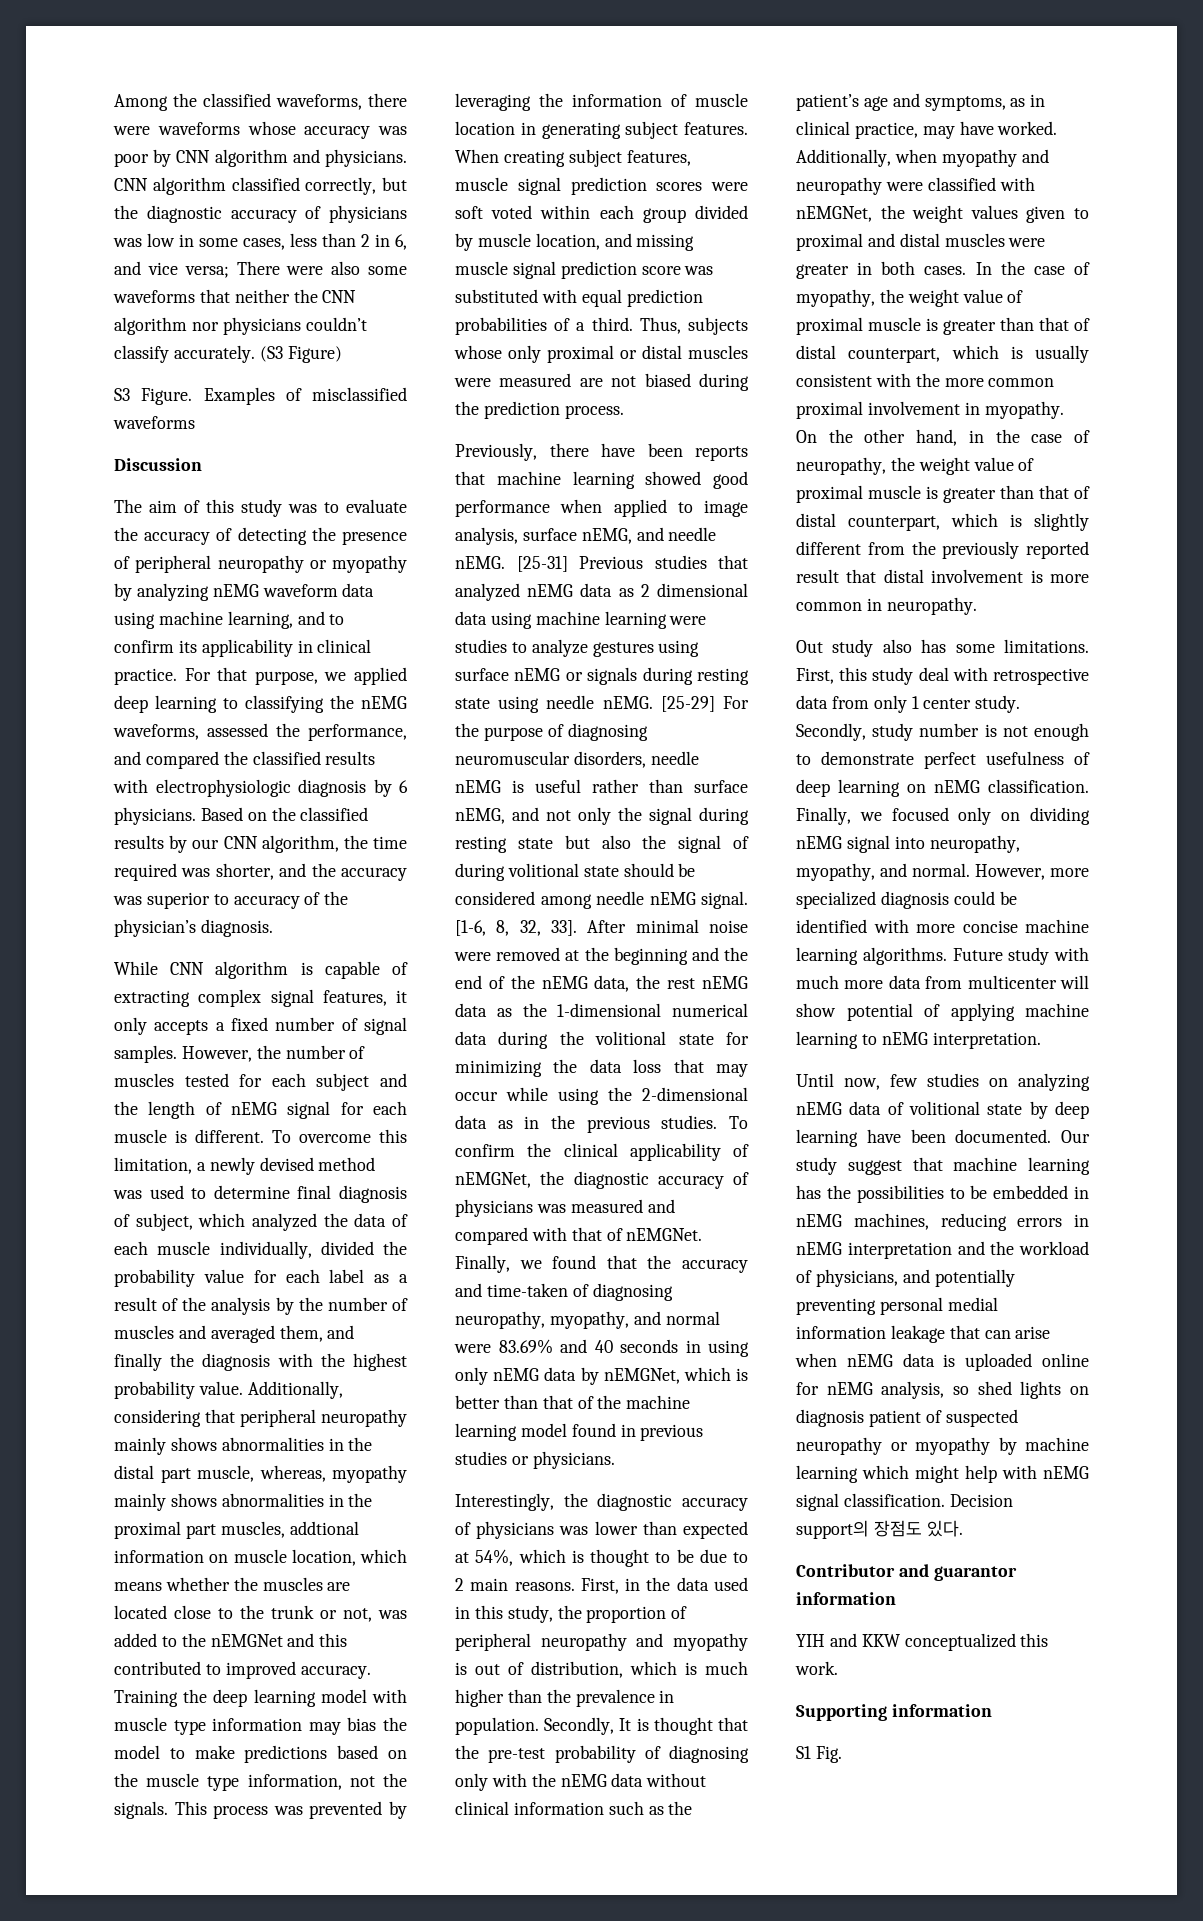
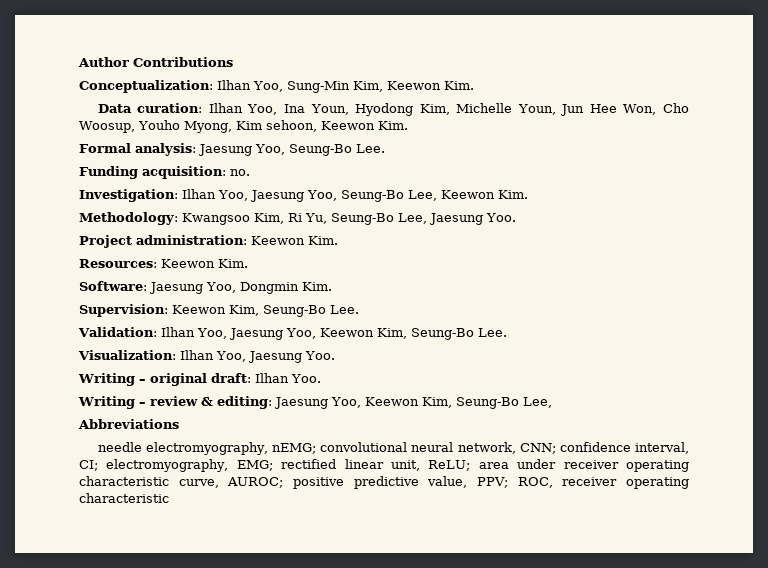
- Among the classified waveforms, there were waveforms whose accuracy was poor by CNN algorithm and physicians. CNN algorithm classified correctly, but the diagnostic accuracy of physicians was low in some cases, less than 2 in 6, and vice versa; There were also some waveforms that neither the CNN algorithm nor physicians couldn’t classify accurately. (S3 Figure)
- S3 Figure. Examples of misclassified waveforms
- Discussion
- The aim of this study was to evaluate the accuracy of detecting the presence of peripheral neuropathy or myopathy by analyzing nEMG waveform data using machine learning, and to confirm its applicability in clinical practice. For that purpose, we applied deep learning to classifying the nEMG waveforms, assessed the performance, and compared the classified results with electrophysiologic diagnosis by 6 physicians. Based on the classified results by our CNN algorithm, the time required was shorter, and the accuracy was superior to accuracy of the physician’s diagnosis.
- While CNN algorithm is capable of extracting complex signal features, it only accepts a fixed number of signal samples. However, the number of muscles tested for each subject and the length of nEMG signal for each muscle is different. To overcome this limitation, a newly devised method was used to determine final diagnosis of subject, which analyzed the data of each muscle individually, divided the probability value for each label as a result of the analysis by the number of muscles and averaged them, and finally the diagnosis with the highest probability value. Additionally, considering that peripheral neuropathy mainly shows abnormalities in the distal part muscle, whereas, myopathy mainly shows abnormalities in the proximal part muscles, addtional information on muscle location, which means whether the muscles are located close to the trunk or not, was added to the nEMGNet and this contributed to improved accuracy. Training the deep learning model with muscle type information may bias the model to make predictions based on the muscle type information, not the signals. This process was prevented by leveraging the information of muscle location in generating subject features. When creating subject features, muscle signal prediction scores were soft voted within each group divided by muscle location, and missing muscle signal prediction score was substituted with equal prediction probabilities of a third. Thus, subjects whose only proximal or distal muscles were measured are not biased during the prediction process.
- Previously, there have been reports that machine learning showed good performance when applied to image analysis, surface nEMG, and needle nEMG. [25-31] Previous studies that analyzed nEMG data as 2 dimensional data using machine learning were studies to analyze gestures using surface nEMG or signals during resting state using needle nEMG. [25-29] For the purpose of diagnosing neuromuscular disorders, needle nEMG is useful rather than surface nEMG, and not only the signal during resting state but also the signal of during volitional state should be considered among needle nEMG signal. [1-6, 8, 32, 33]. After minimal noise were removed at the beginning and the end of the nEMG data, the rest nEMG data as the 1-dimensional numerical data during the volitional state for minimizing the data loss that may occur while using the 2-dimensional data as in the previous studies. To confirm the clinical applicability of nEMGNet, the diagnostic accuracy of physicians was measured and compared with that of nEMGNet. Finally, we found that the accuracy and time-taken of diagnosing neuropathy, myopathy, and normal were 83.69% and 40 seconds in using only nEMG data by nEMGNet, which is better than that of the machine learning model found in previous studies or physicians.
- Interestingly, the diagnostic accuracy of physicians was lower than expected at 54%, which is thought to be due to 2 main reasons. First, in the data used in this study, the proportion of peripheral neuropathy and myopathy is out of distribution, which is much higher than the prevalence in population. Secondly, It is thought that the pre-test probability of diagnosing only with the nEMG data without clinical information such as the patient’s age and symptoms, as in clinical practice, may have worked. Additionally, when myopathy and neuropathy were classified with nEMGNet, the weight values given to proximal and distal muscles were greater in both cases. In the case of myopathy, the weight value of proximal muscle is greater than that of distal counterpart, which is usually consistent with the more common proximal involvement in myopathy. On the other hand, in the case of neuropathy, the weight value of proximal muscle is greater than that of distal counterpart, which is slightly different from the previously reported result that distal involvement is more common in neuropathy.
- Out study also has some limitations. First, this study deal with retrospective data from only 1 center study. Secondly, study number is not enough to demonstrate perfect usefulness of deep learning on nEMG classification. Finally, we focused only on dividing nEMG signal into neuropathy, myopathy, and normal. However, more specialized diagnosis could be identified with more concise machine learning algorithms. Future study with much more data from multicenter will show potential of applying machine learning to nEMG interpretation.
- Until now, few studies on analyzing nEMG data of volitional state by deep learning have been documented. Our study suggest that machine learning has the possibilities to be embedded in nEMG machines, reducing errors in nEMG interpretation and the workload of physicians, and potentially preventing personal medial information leakage that can arise when nEMG data is uploaded online for nEMG analysis, so shed lights on diagnosis patient of suspected neuropathy or myopathy by machine learning which might help with nEMG signal classification. Decision support의 장점도 있다.
- Contributor and guarantor information
- YIH and KKW conceptualized this work.
- Supporting information
- S1 Fig.
+ Author Contributions
+ Conceptualization: Ilhan Yoo, Sung-Min Kim, Keewon Kim.
+ Data curation: Ilhan Yoo, Ina Youn, Hyodong Kim, Michelle Youn, Jun Hee Won, Cho Woosup, Youho Myong, Kim sehoon, Keewon Kim.
+ Formal analysis: Jaesung Yoo, Seung-Bo Lee.
+ Funding acquisition: no.
+ Investigation: Ilhan Yoo, Jaesung Yoo, Seung-Bo Lee, Keewon Kim.
+ Methodology: Kwangsoo Kim, Ri Yu, Seung-Bo Lee, Jaesung Yoo.
+ Project administration: Keewon Kim.
+ Resources: Keewon Kim.
+ Software: Jaesung Yoo, Dongmin Kim.
+ Supervision: Keewon Kim, Seung-Bo Lee.
+ Validation: Ilhan Yoo, Jaesung Yoo, Keewon Kim, Seung-Bo Lee.
+ Visualization: Ilhan Yoo, Jaesung Yoo.
+ Writing – original draft: Ilhan Yoo.
+ Writing – review & editing: Jaesung Yoo, Keewon Kim, Seung-Bo Lee,
+ Abbreviations
+ needle electromyography, nEMG; convolutional neural network, CNN; confidence interval, CI; electromyography, EMG; rectified linear unit, ReLU; area under receiver operating characteristic curve, AUROC; positive predictive value, PPV; ROC, receiver operating characteristic

